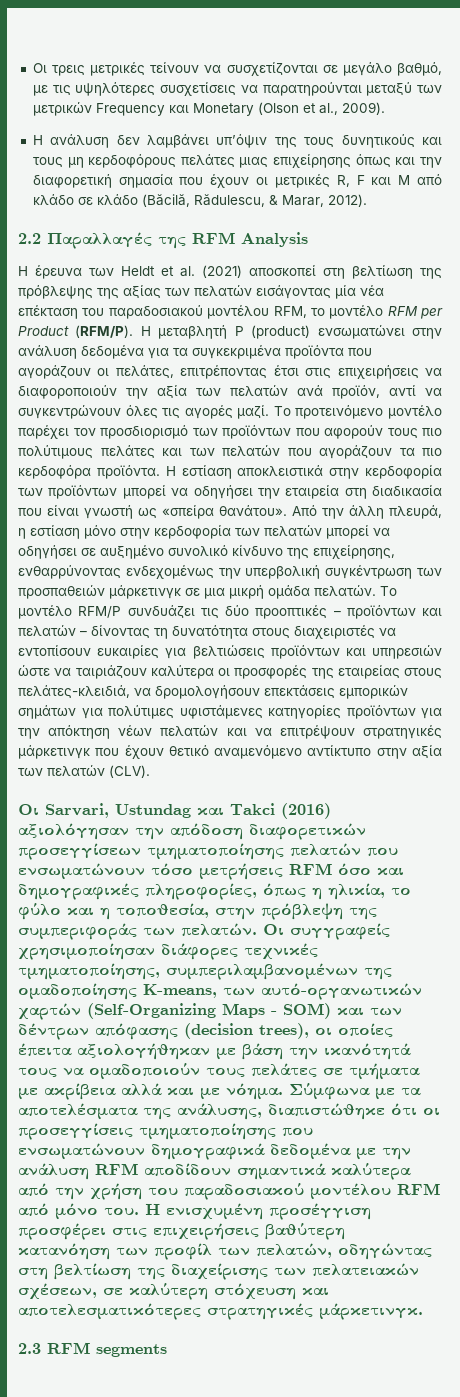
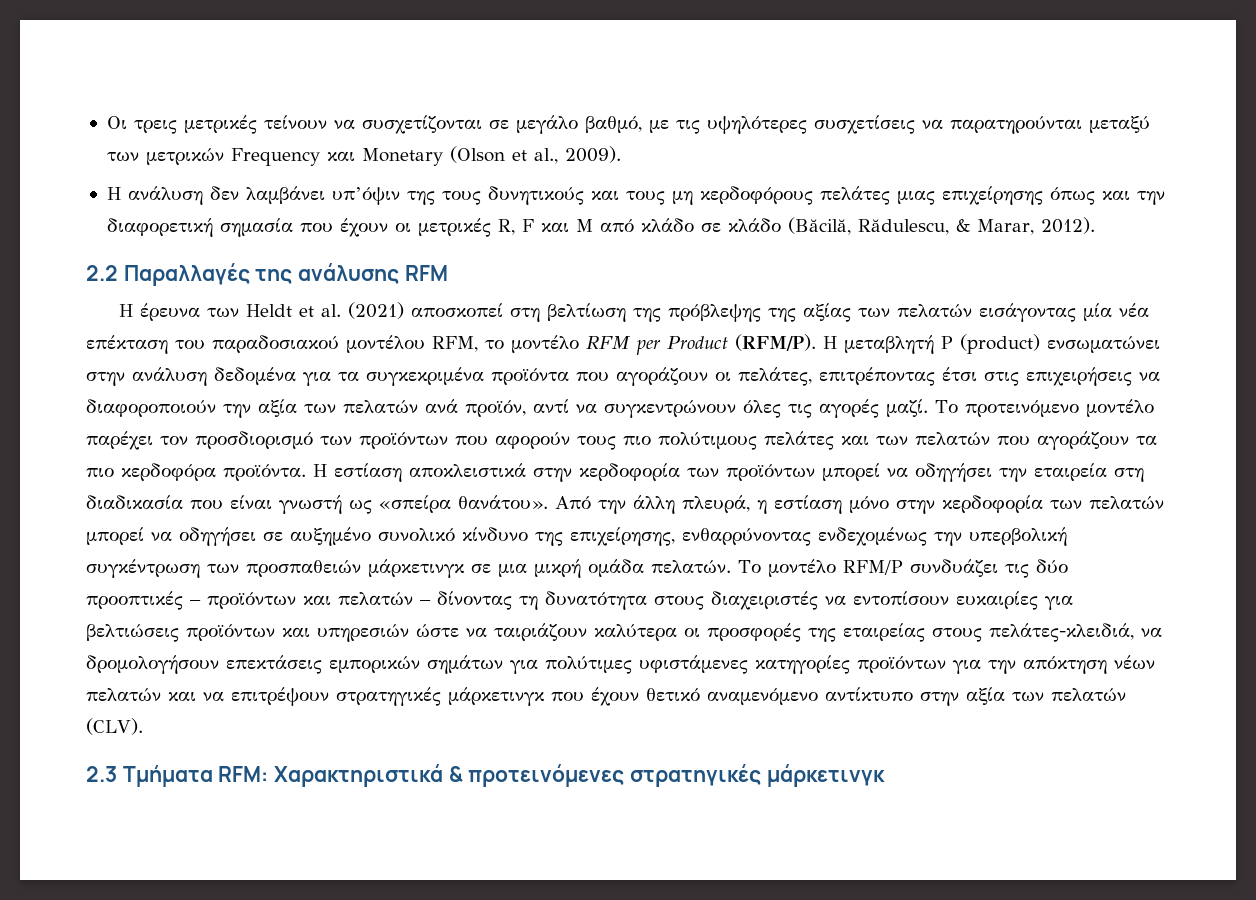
- 2.2 Παραλλαγές της RFM Analysis
+ 2.2 Παραλλαγές της ανάλυσης RFM
- Οι Sarvari, Ustundag και Takci (2016) αξιολόγησαν την απόδοση διαφορετικών προσεγγίσεων τμηματοποίησης πελατών που ενσωματώνουν τόσο μετρήσεις RFM όσο και δημογραφικές πληροφορίες, όπως η ηλικία, το φύλο και η τοποθεσία, στην πρόβλεψη της συμπεριφοράς των πελατών. Οι συγγραφείς χρησιμοποίησαν διάφορες τεχνικές τμηματοποίησης, συμπεριλαμβανομένων της ομαδοποίησης K-means, των αυτό-οργανωτικών χαρτών (Self-Organizing Maps - SOM) και των δέντρων απόφασης (decision trees), οι οποίες έπειτα αξιολογήθηκαν με βάση την ικανότητά τους να ομαδοποιούν τους πελάτες σε τμήματα με ακρίβεια αλλά και με νόημα. Σύμφωνα με τα αποτελέσματα της ανάλυσης, διαπιστώθηκε ότι οι προσεγγίσεις τμηματοποίησης που ενσωματώνουν δημογραφικά δεδομένα με την ανάλυση RFM αποδίδουν σημαντικά καλύτερα από την χρήση του παραδοσιακού μοντέλου RFM από μόνο του. Η ενισχυμένη προσέγγιση προσφέρει στις επιχειρήσεις βαθύτερη κατανόηση των προφίλ των πελατών, οδηγώντας στη βελτίωση της διαχείρισης των πελατειακών σχέσεων, σε καλύτερη στόχευση και αποτελεσματικότερες στρατηγικές μάρκετινγκ.
- 2.3 RFM segments
+ 2.3 Τμήματα RFM: Χαρακτηριστικά & προτεινόμενες στρατηγικές μάρκετινγκ

